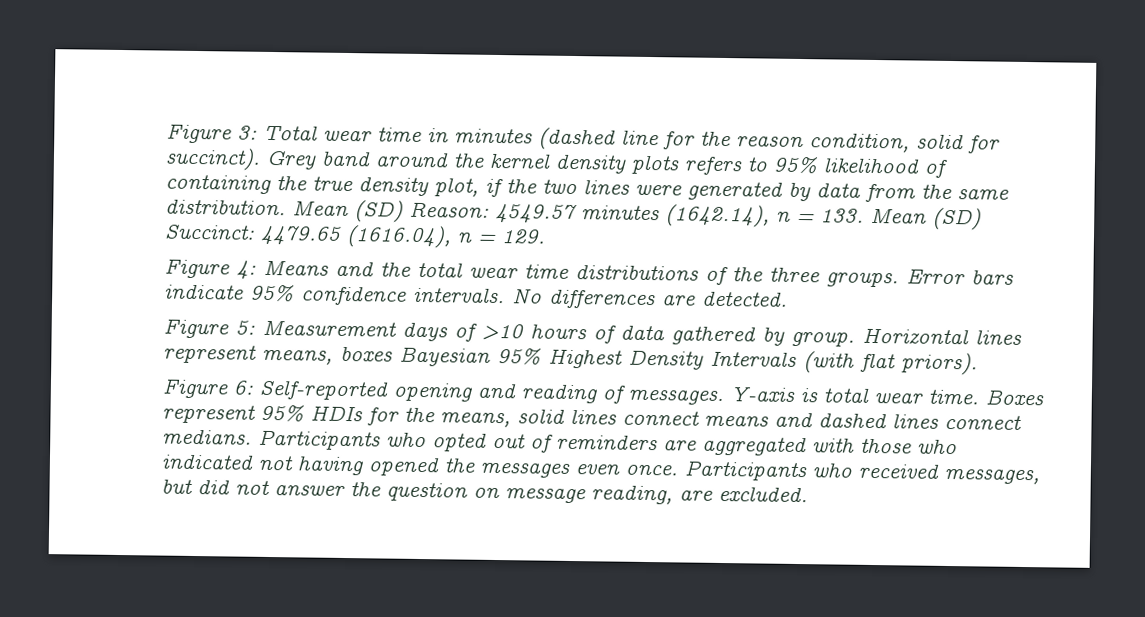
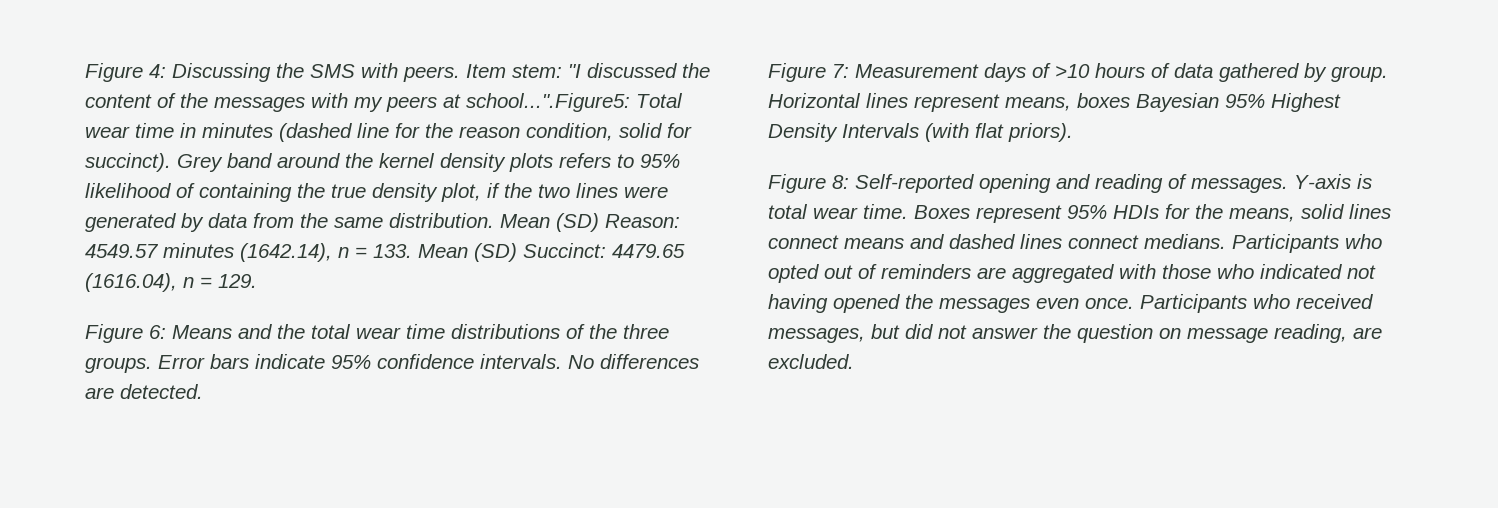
- Figure 3: Total wear time in minutes (dashed line for the reason condition, solid for succinct).
+ Figure 4: Discussing the SMS with peers. Item stem: "I discussed the content of the messages with my peers at school...".Figure5: Total wear time in minutes (dashed line for the reason condition, solid for succinct).
- Figure 4: Means and the total wear time distributions of the three groups.
+ Figure 6: Means and the total wear time distributions of the three groups.
- Figure 5: Measurement days of >10 hours of data gathered by group.
+ Figure 7: Measurement days of >10 hours of data gathered by group.
- Figure 6: Self-reported opening and reading of messages.
+ Figure 8: Self-reported opening and reading of messages.

